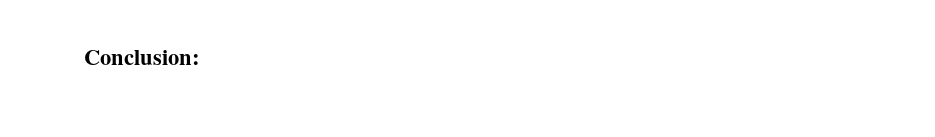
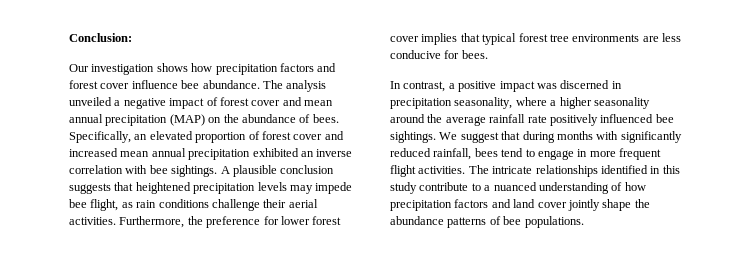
+ Our investigation shows how precipitation factors and forest cover influence bee abundance. The analysis unveiled a negative impact of forest cover and mean annual precipitation (MAP) on the abundance of bees. Specifically, an elevated proportion of forest cover and increased mean annual precipitation exhibited an inverse correlation with bee sightings. A plausible conclusion suggests that heightened precipitation levels may impede bee flight, as rain conditions challenge their aerial activities. Furthermore, the preference for lower forest cover implies that typical forest tree environments are less conducive for bees.
+ In contrast, a positive impact was discerned in precipitation seasonality, where a higher seasonality around the average rainfall rate positively influenced bee sightings. We suggest that during months with significantly reduced rainfall, bees tend to engage in more frequent flight activities. The intricate relationships identified in this study contribute to a nuanced understanding of how precipitation factors and land cover jointly shape the abundance patterns of bee populations.

